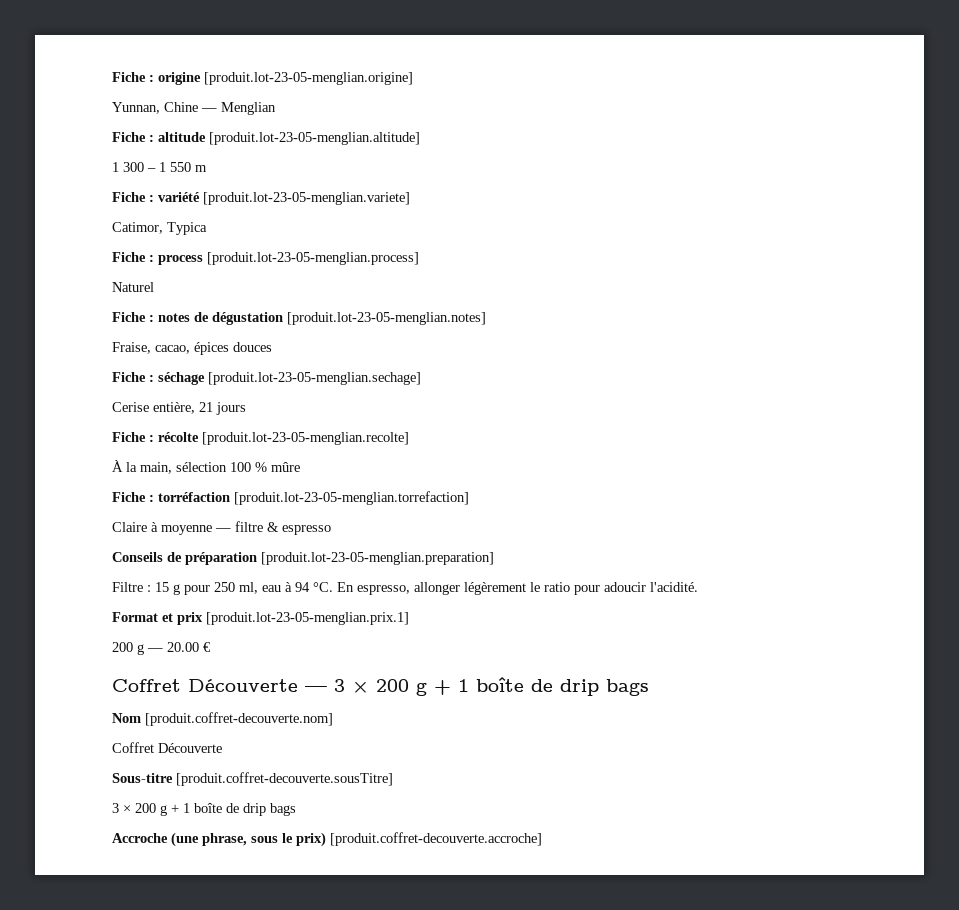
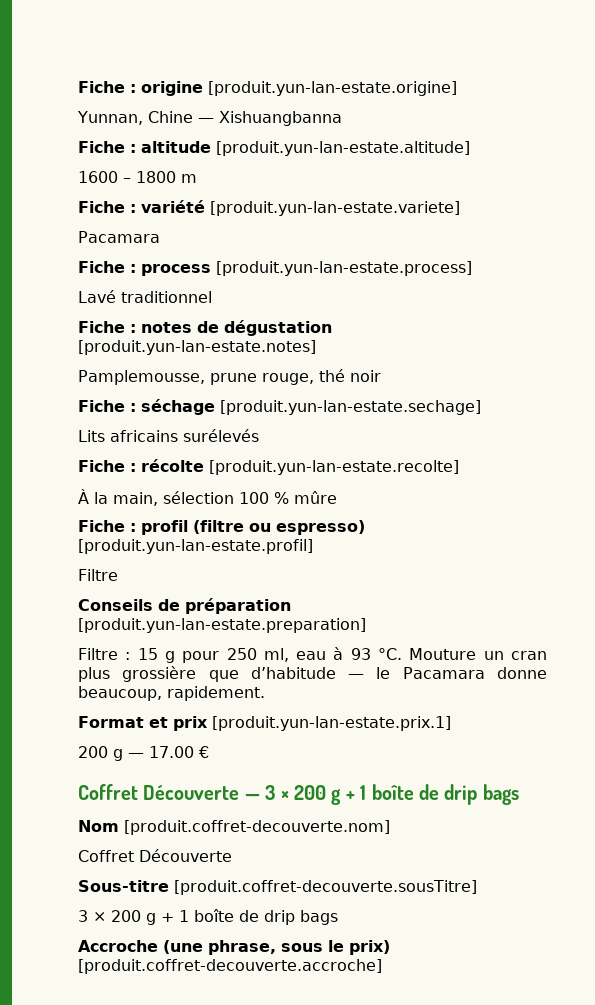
- Fiche : origine [produit.lot-23-05-menglian.origine]
+ Fiche : origine [produit.yun-lan-estate.origine]
- Yunnan, Chine — Menglian
+ Yunnan, Chine — Xishuangbanna
- Fiche : altitude [produit.lot-23-05-menglian.altitude]
- 1 300 – 1 550 m
+ Fiche : altitude [produit.yun-lan-estate.altitude]
+ 1600 – 1800 m
- Fiche : variété [produit.lot-23-05-menglian.variete]
- Catimor, Typica
+ Fiche : variété [produit.yun-lan-estate.variete]
+ Pacamara
- Fiche : process [produit.lot-23-05-menglian.process]
- Naturel
+ Fiche : process [produit.yun-lan-estate.process]
+ Lavé traditionnel
- Fiche : notes de dégustation [produit.lot-23-05-menglian.notes]
- Fraise, cacao, épices douces
- Fiche : séchage [produit.lot-23-05-menglian.sechage]
- Cerise entière, 21 jours
+ Fiche : notes de dégustation [produit.yun-lan-estate.notes]
+ Pamplemousse, prune rouge, thé noir
+ Fiche : séchage [produit.yun-lan-estate.sechage]
+ Lits africains surélevés
- Fiche : récolte [produit.lot-23-05-menglian.recolte]
+ Fiche : récolte [produit.yun-lan-estate.recolte]
- Fiche : torréfaction [produit.lot-23-05-menglian.torrefaction]
- Claire à moyenne — filtre & espresso
+ Fiche : profil (filtre ou espresso) [produit.yun-lan-estate.profil]
+ Filtre
- Conseils de préparation [produit.lot-23-05-menglian.preparation]
+ Conseils de préparation [produit.yun-lan-estate.preparation]
- Filtre : 15 g pour 250 ml, eau à 94 °C. En espresso, allonger légèrement le ratio pour adoucir l'acidité.
+ Filtre : 15 g pour 250 ml, eau à 93 °C. Mouture un cran plus grossière que d’habitude — le Pacamara donne beaucoup, rapidement.
- Format et prix [produit.lot-23-05-menglian.prix.1]
+ Format et prix [produit.yun-lan-estate.prix.1]
- 200 g — 20.00 €
+ 200 g — 17.00 €

